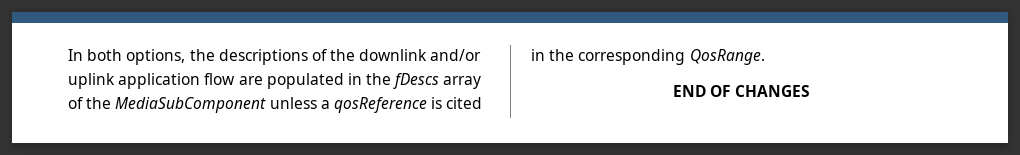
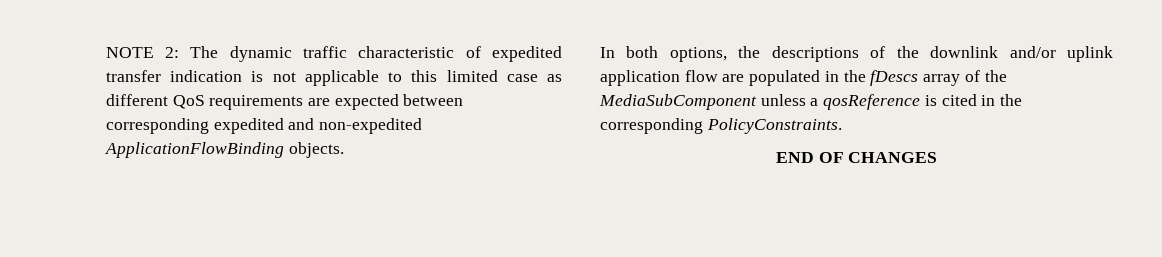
+ NOTE 2: The dynamic traffic characteristic of expedited transfer indication is not applicable to this limited case as different QoS requirements are expected between corresponding expedited and non-expedited ApplicationFlowBinding objects.
- In both options, the descriptions of the downlink and/or uplink application flow are populated in the fDescs array of the MediaSubComponent unless a qosReference is cited in the corresponding QosRange.
+ In both options, the descriptions of the downlink and/or uplink application flow are populated in the fDescs array of the MediaSubComponent unless a qosReference is cited in the corresponding PolicyConstraints.

